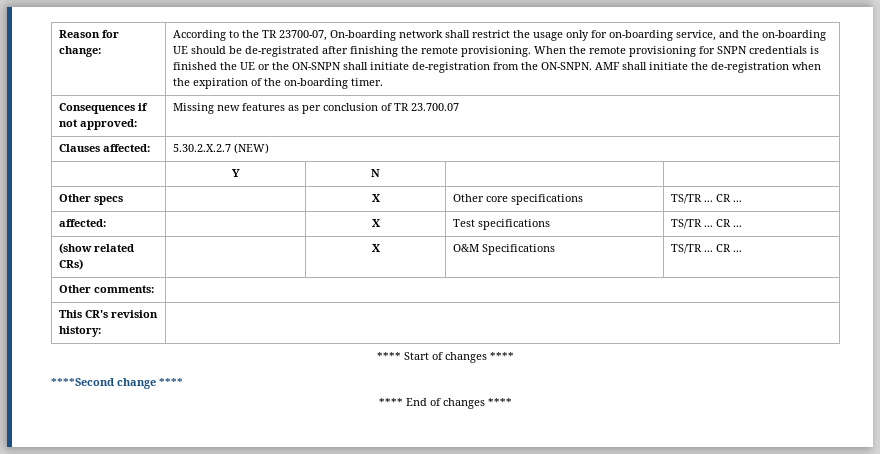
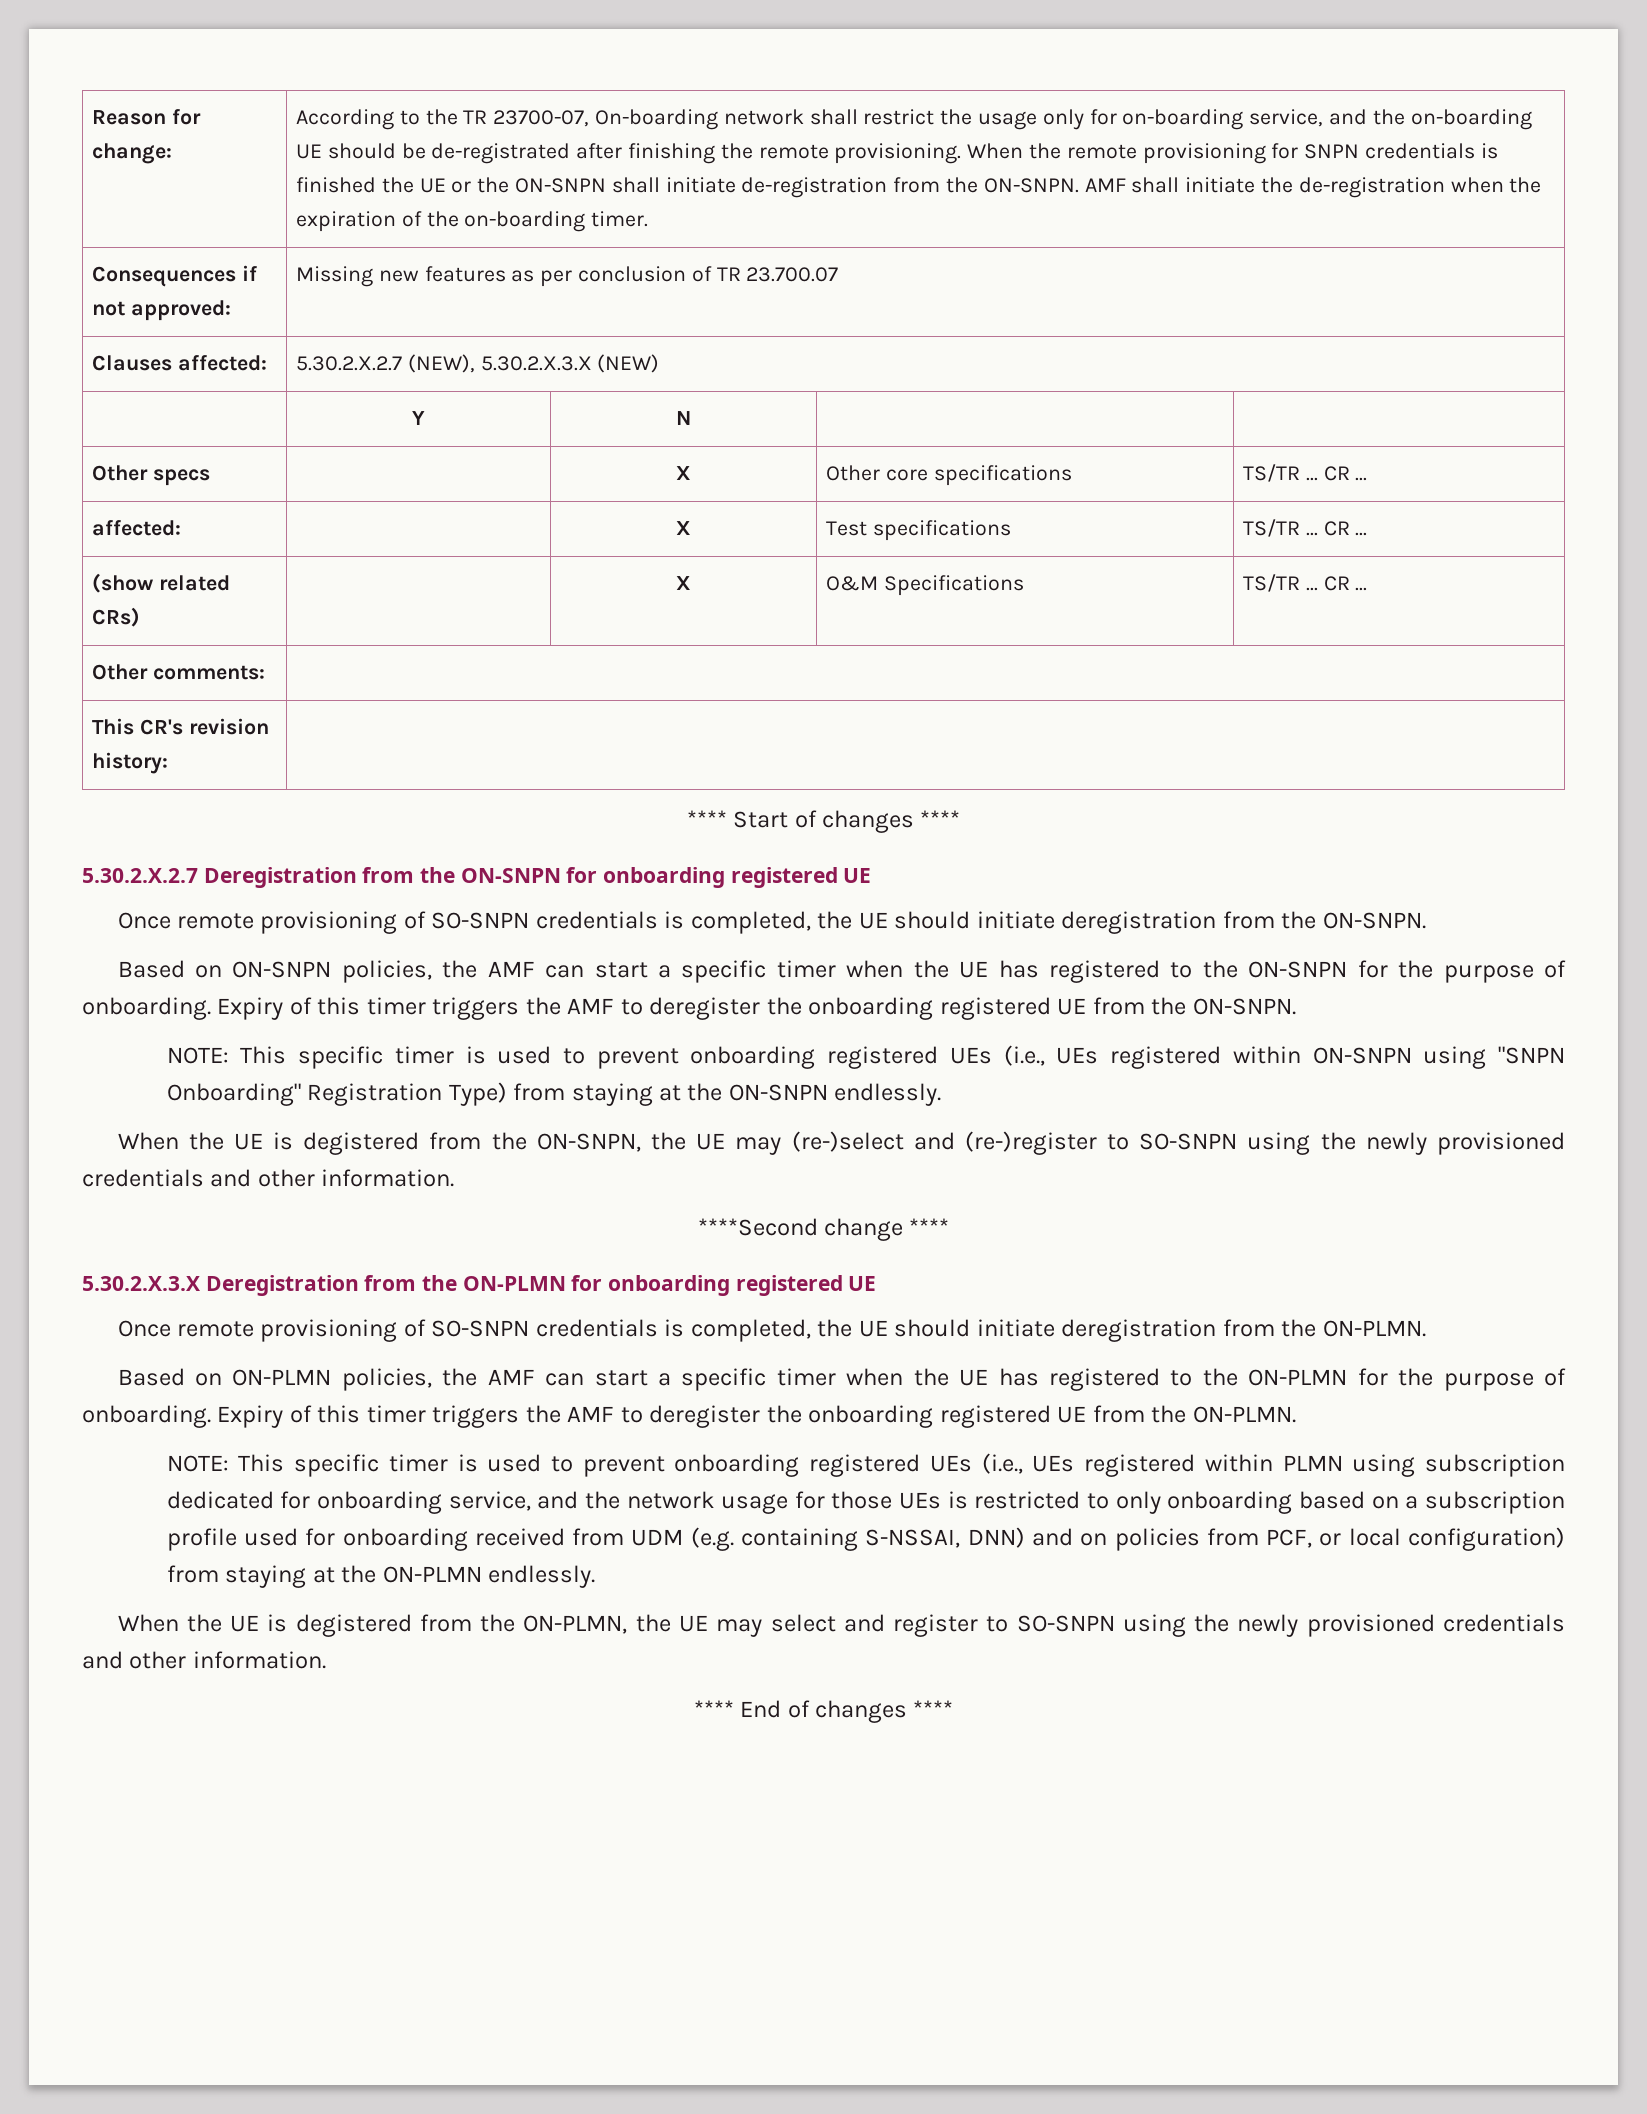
- Clauses affected: | 5.30.2.X.2.7 (NEW)
+ Clauses affected: | 5.30.2.X.2.7 (NEW), 5.30.2.X.3.X (NEW)
+ 5.30.2.X.2.7 Deregistration from the ON-SNPN for onboarding registered UE
+ Once remote provisioning of SO-SNPN credentials is completed, the UE should initiate deregistration from the ON-SNPN.
+ Based on ON-SNPN policies, the AMF can start a specific timer when the UE has registered to the ON-SNPN for the purpose of onboarding. Expiry of this timer triggers the AMF to deregister the onboarding registered UE from the ON-SNPN.
+ NOTE: This specific timer is used to prevent onboarding registered UEs (i.e., UEs registered within ON-SNPN using "SNPN Onboarding" Registration Type) from staying at the ON-SNPN endlessly.
+ When the UE is degistered from the ON-SNPN, the UE may (re-)select and (re-)register to SO-SNPN using the newly provisioned credentials and other information.
  ****Second change ****
+ 5.30.2.X.3.X Deregistration from the ON-PLMN for onboarding registered UE
+ Once remote provisioning of SO-SNPN credentials is completed, the UE should initiate deregistration from the ON-PLMN.
+ Based on ON-PLMN policies, the AMF can start a specific timer when the UE has registered to the ON-PLMN for the purpose of onboarding. Expiry of this timer triggers the AMF to deregister the onboarding registered UE from the ON-PLMN.
+ NOTE: This specific timer is used to prevent onboarding registered UEs (i.e., UEs registered within PLMN using subscription dedicated for onboarding service, and the network usage for those UEs is restricted to only onboarding based on a subscription profile used for onboarding received from UDM (e.g. containing S-NSSAI, DNN) and on policies from PCF, or local configuration) from staying at the ON-PLMN endlessly.
+ When the UE is degistered from the ON-PLMN, the UE may select and register to SO-SNPN using the newly provisioned credentials and other information.

